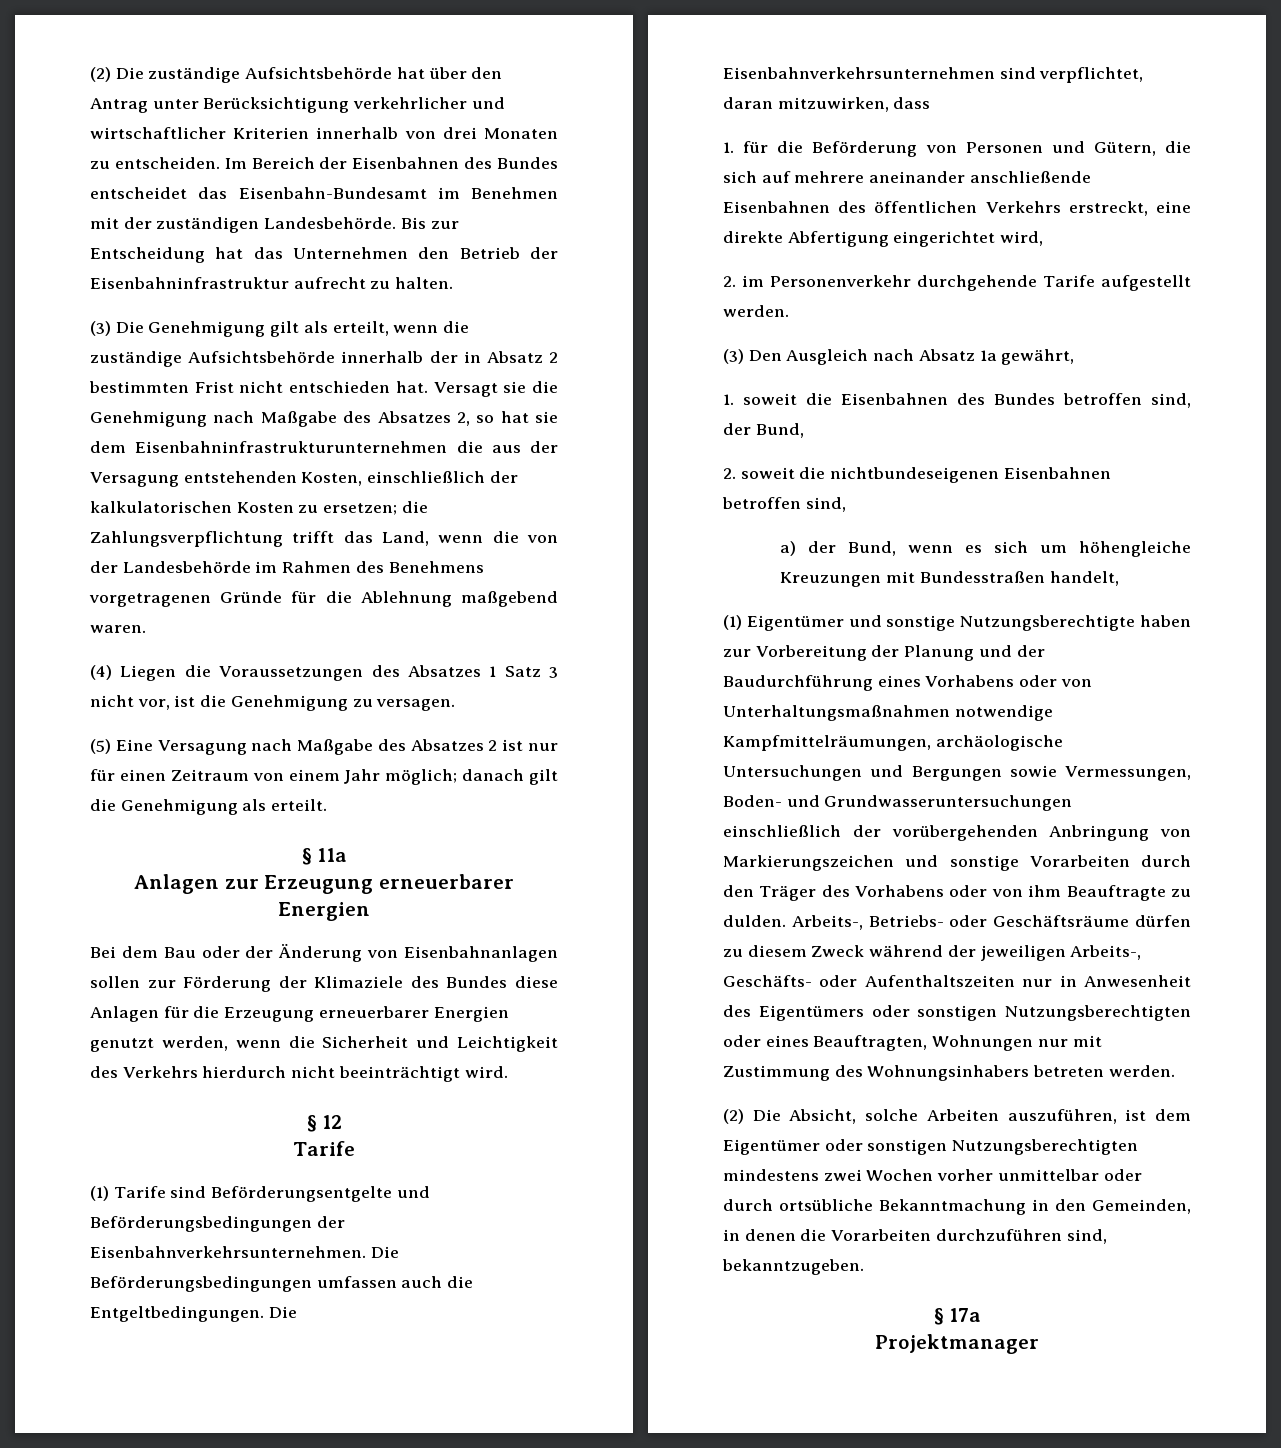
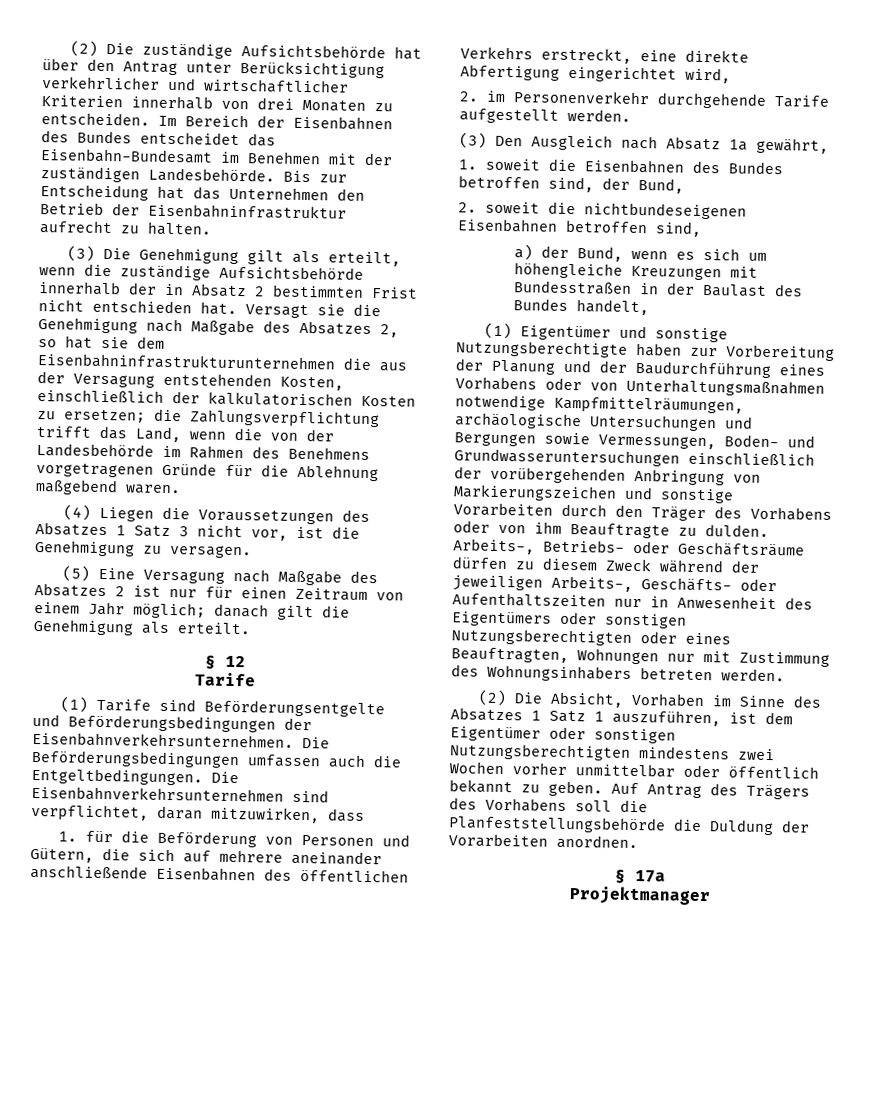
- § 11a
- Anlagen zur Erzeugung erneuerbarer Energien
- Bei dem Bau oder der Änderung von Eisenbahnanlagen sollen zur Förderung der Klimaziele des Bundes diese Anlagen für die Erzeugung erneuerbarer Energien genutzt werden, wenn die Sicherheit und Leichtigkeit des Verkehrs hierdurch nicht beeinträchtigt wird.
- a) der Bund, wenn es sich um höhengleiche Kreuzungen mit Bundesstraßen handelt,
+ a) der Bund, wenn es sich um höhengleiche Kreuzungen mit Bundesstraßen in der Baulast des Bundes handelt,
- (2) Die Absicht, solche Arbeiten auszuführen, ist dem Eigentümer oder sonstigen Nutzungsberechtigten mindestens zwei Wochen vorher unmittelbar oder durch ortsübliche Bekanntmachung in den Gemeinden, in denen die Vorarbeiten durchzuführen sind, bekanntzugeben.
+ (2) Die Absicht, Vorhaben im Sinne des Absatzes 1 Satz 1 auszuführen, ist dem Eigentümer oder sonstigen Nutzungsberechtigten mindestens zwei Wochen vorher unmittelbar oder öffentlich bekannt zu geben. Auf Antrag des Trägers des Vorhabens soll die Planfeststellungsbehörde die Duldung der Vorarbeiten anordnen.

